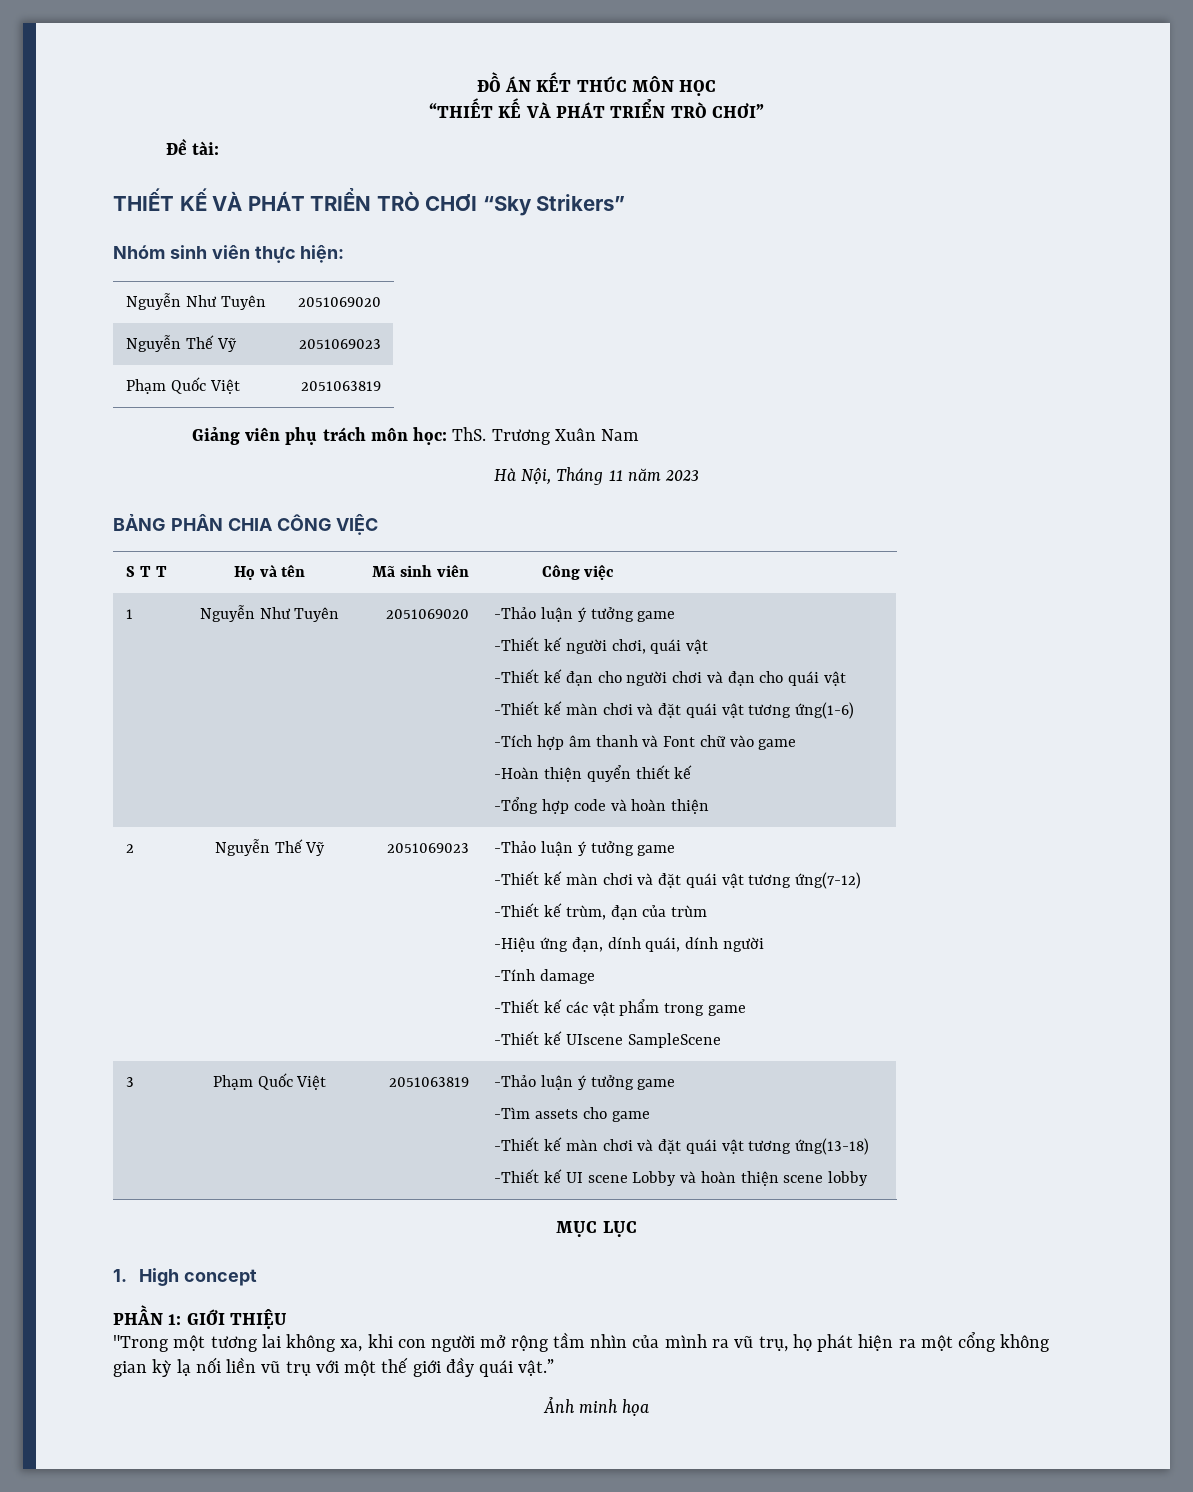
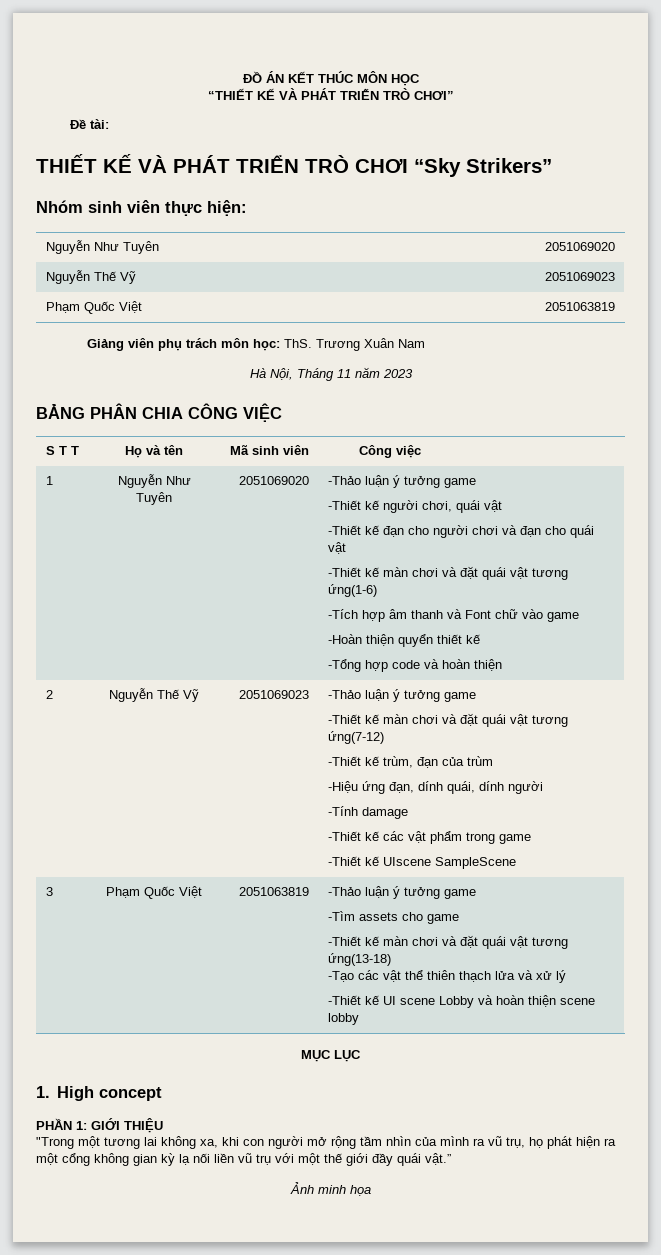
+ -Tạo các vật thể thiên thạch lửa và xử lý

